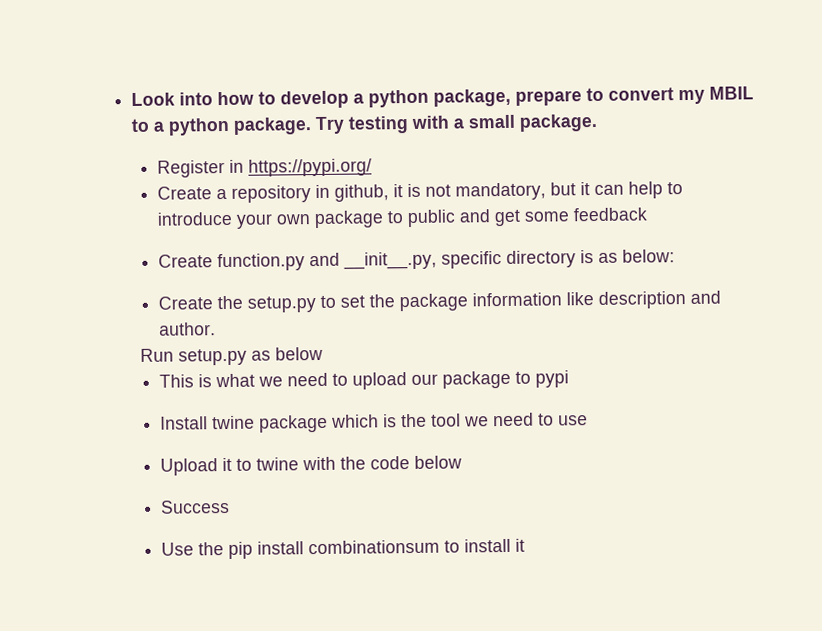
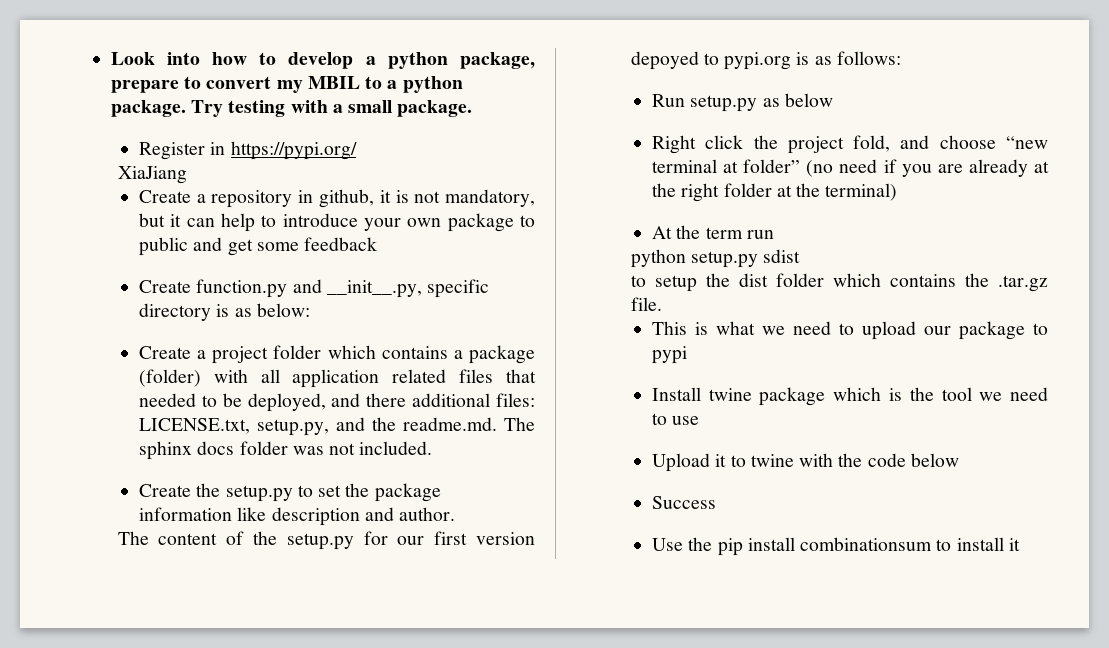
+ XiaJiang
+ Create a project folder which contains a package (folder) with all application related files that needed to be deployed, and there additional files: LICENSE.txt, setup.py, and the readme.md. The sphinx docs folder was not included.
+ The content of the setup.py for our first version depoyed to pypi.org is as follows:
  Run setup.py as below
+ Right click the project fold, and choose “new terminal at folder” (no need if you are already at the right folder at the terminal)
+ At the term run
+ python setup.py sdist
+ to setup the dist folder which contains the .tar.gz file.

